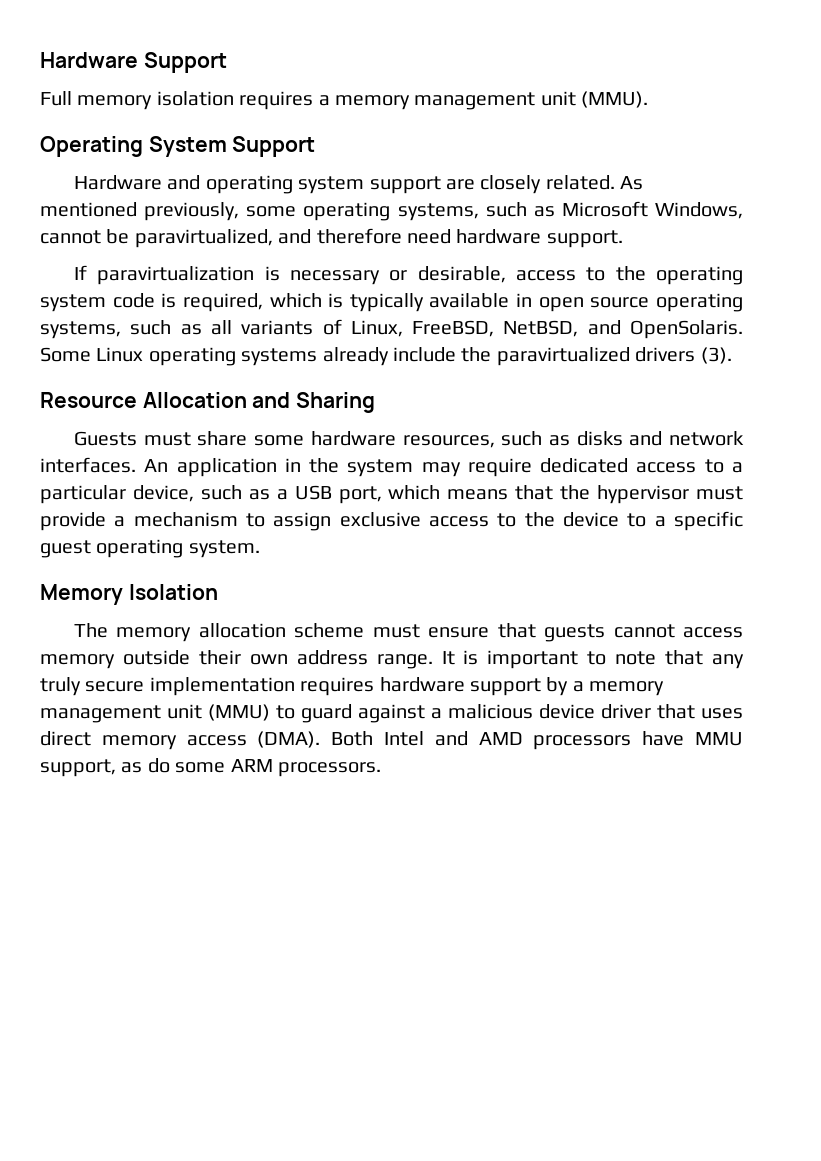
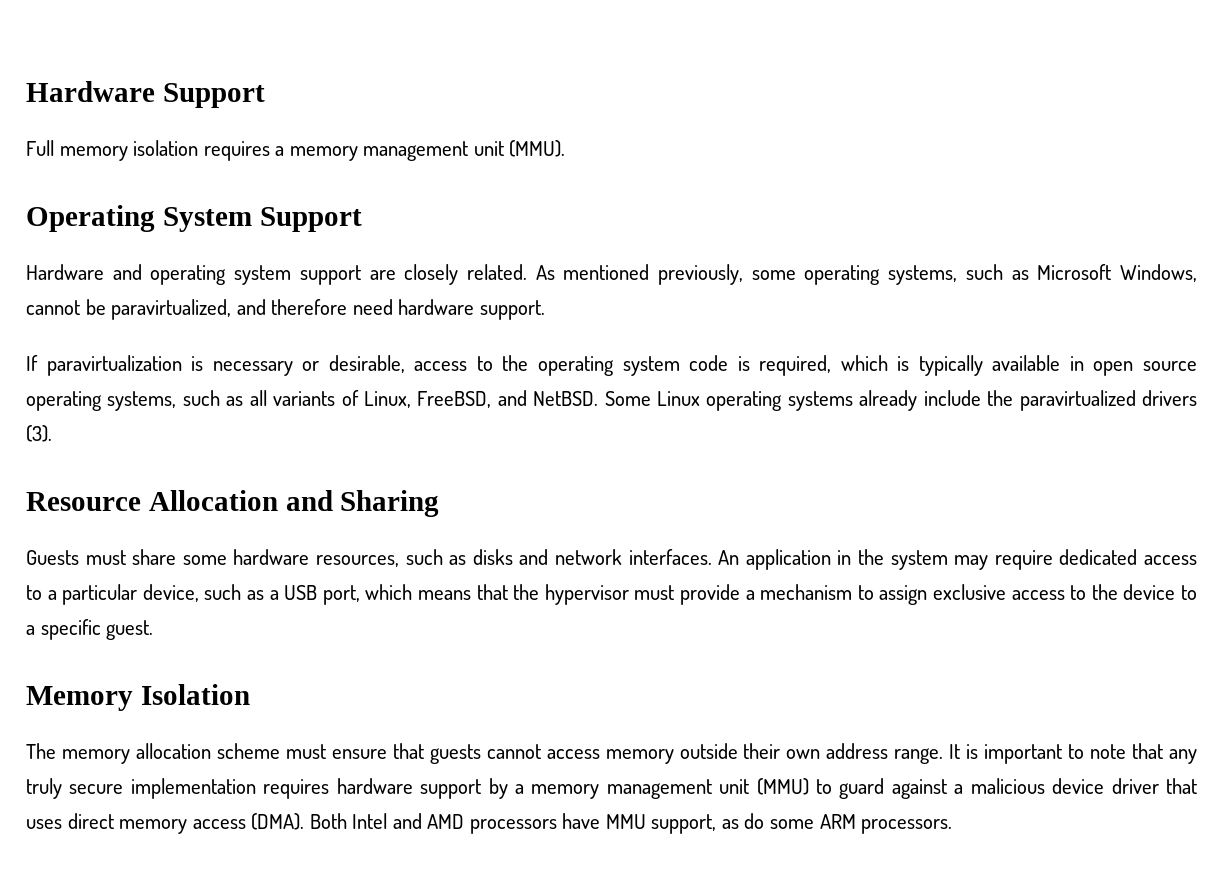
- If paravirtualization is necessary or desirable, access to the operating system code is required, which is typically available in open source operating systems, such as all variants of Linux, FreeBSD, NetBSD, and OpenSolaris.
+ If paravirtualization is necessary or desirable, access to the operating system code is required, which is typically available in open source operating systems, such as all variants of Linux, FreeBSD, and NetBSD.
- An application in the system may require dedicated access to a particular device, such as a USB port, which means that the hypervisor must provide a mechanism to assign exclusive access to the device to a specific guest operating system.
+ An application in the system may require dedicated access to a particular device, such as a USB port, which means that the hypervisor must provide a mechanism to assign exclusive access to the device to a specific guest.

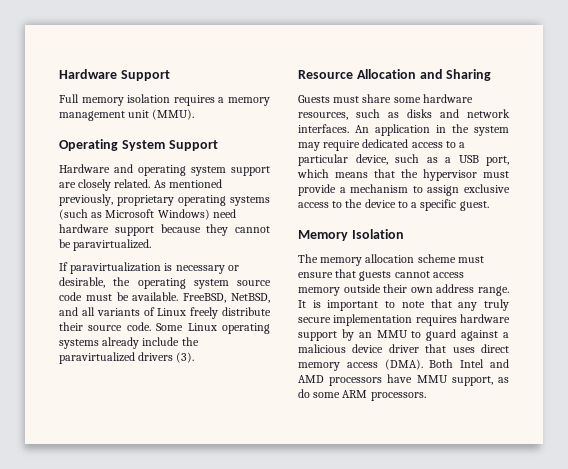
- As mentioned previously, some operating systems, such as Microsoft Windows, cannot be paravirtualized, and therefore need hardware support.
+ As mentioned previously, proprietary operating systems (such as Microsoft Windows) need hardware support because they cannot be paravirtualized.
- If paravirtualization is necessary or desirable, access to the operating system code is required, which is typically available in open source operating systems, such as all variants of Linux, FreeBSD, and NetBSD.
+ If paravirtualization is necessary or desirable, the operating system source code must be available. FreeBSD, NetBSD, and all variants of Linux freely distribute their source code.
- It is important to note that any truly secure implementation requires hardware support by a memory management unit (MMU) to guard against a malicious device driver that uses direct memory access (DMA).
+ It is important to note that any truly secure implementation requires hardware support by an MMU to guard against a malicious device driver that uses direct memory access (DMA).

